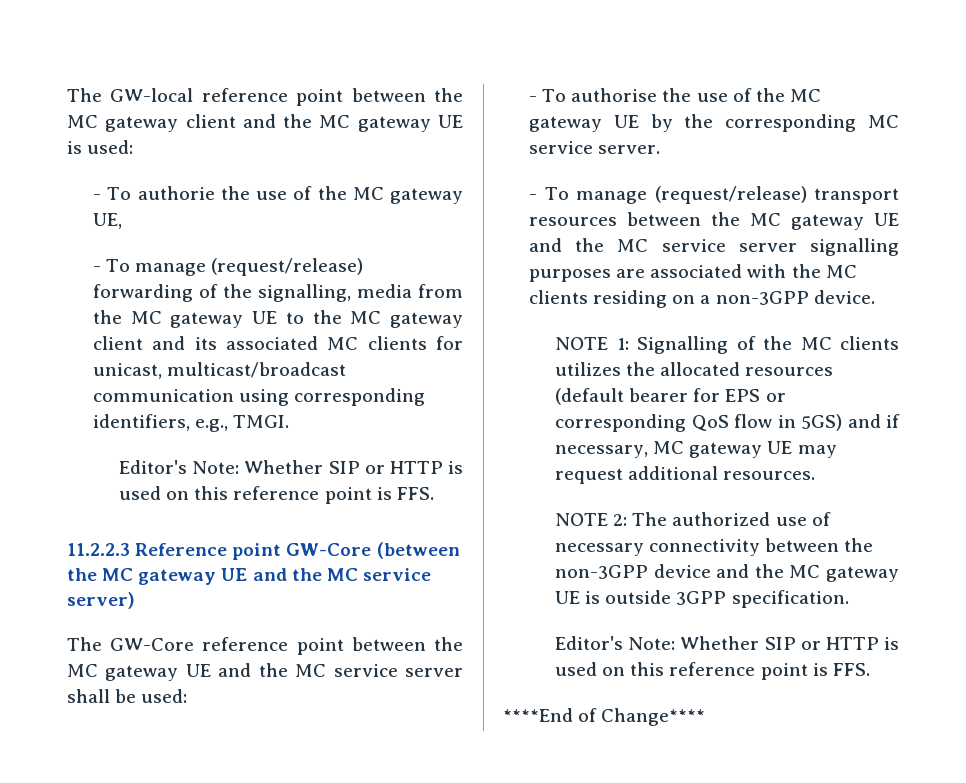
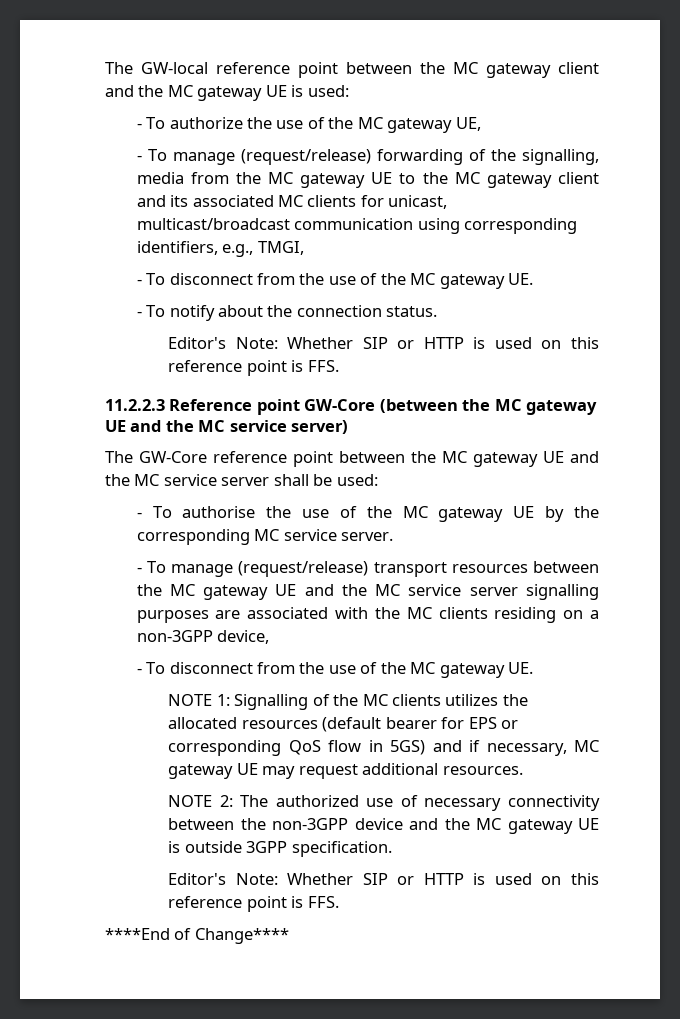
- - To authorie the use of the MC gateway UE,
+ - To authorize the use of the MC gateway UE,
- - To manage (request/release) forwarding of the signalling, media from the MC gateway UE to the MC gateway client and its associated MC clients for unicast, multicast/broadcast communication using corresponding identifiers, e.g., TMGI.
+ - To manage (request/release) forwarding of the signalling, media from the MC gateway UE to the MC gateway client and its associated MC clients for unicast, multicast/broadcast communication using corresponding identifiers, e.g., TMGI,
+ - To disconnect from the use of the MC gateway UE.
+ - To notify about the connection status.
- - To manage (request/release) transport resources between the MC gateway UE and the MC service server signalling purposes are associated with the MC clients residing on a non-3GPP device.
+ - To manage (request/release) transport resources between the MC gateway UE and the MC service server signalling purposes are associated with the MC clients residing on a non-3GPP device,
+ - To disconnect from the use of the MC gateway UE.

